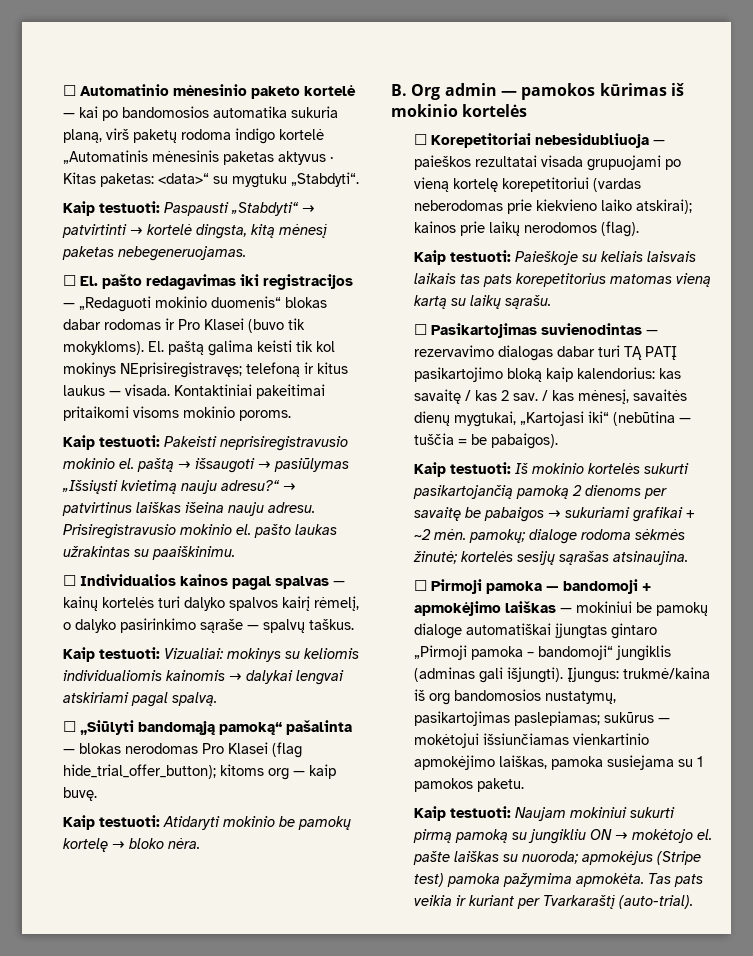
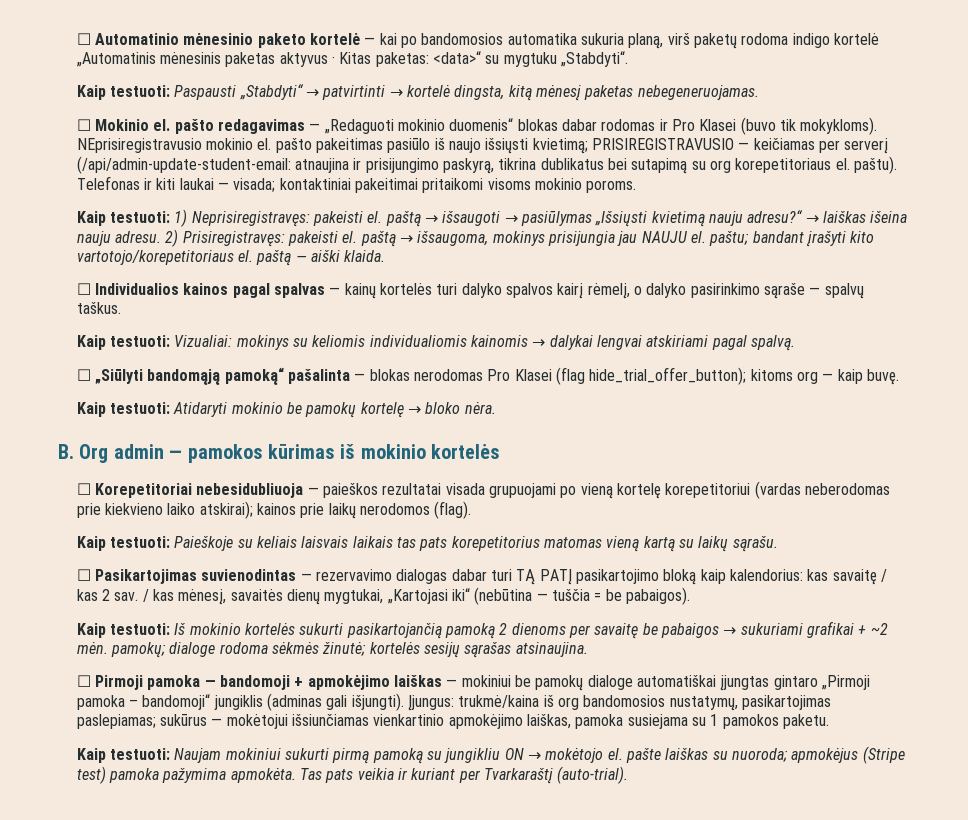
- ☐ El. pašto redagavimas iki registracijos — „Redaguoti mokinio duomenis“ blokas dabar rodomas ir Pro Klasei (buvo tik mokykloms).
+ ☐ Mokinio el. pašto redagavimas — „Redaguoti mokinio duomenis“ blokas dabar rodomas ir Pro Klasei (buvo tik mokykloms).
- El. paštą galima keisti tik kol mokinys NEprisiregistravęs; telefoną ir kitus laukus — visada. Kontaktiniai pakeitimai pritaikomi visoms mokinio poroms.
+ NEprisiregistravusio mokinio el. pašto pakeitimas pasiūlo iš naujo išsiųsti kvietimą; PRISIREGISTRAVUSIO — keičiamas per serverį (/api/admin-update-student-email: atnaujina ir prisijungimo paskyrą, tikrina dublikatus bei sutapimą su org korepetitoriaus el. paštu). Telefonas ir kiti laukai — visada; kontaktiniai pakeitimai pritaikomi visoms mokinio poroms.
- Kaip testuoti: Pakeisti neprisiregistravusio mokinio el. paštą → išsaugoti → pasiūlymas „Išsiųsti kvietimą nauju adresu?“ → patvirtinus laiškas išeina nauju adresu.
+ Kaip testuoti: 1) Neprisiregistravęs: pakeisti el. paštą → išsaugoti → pasiūlymas „Išsiųsti kvietimą nauju adresu?“ → laiškas išeina nauju adresu.
- Prisiregistravusio mokinio el. pašto laukas užrakintas su paaiškinimu.
+ 2) Prisiregistravęs: pakeisti el. paštą → išsaugoma, mokinys prisijungia jau NAUJU el. paštu; bandant įrašyti kito vartotojo/korepetitoriaus el. paštą — aiški klaida.

